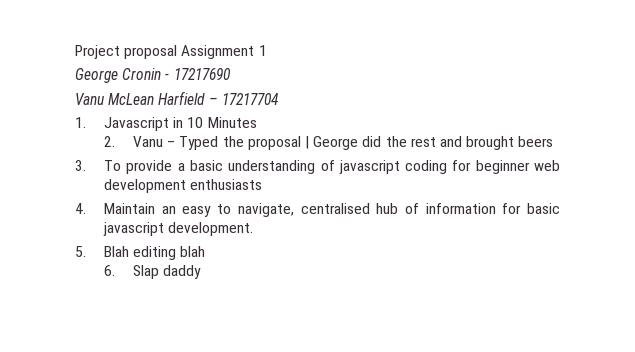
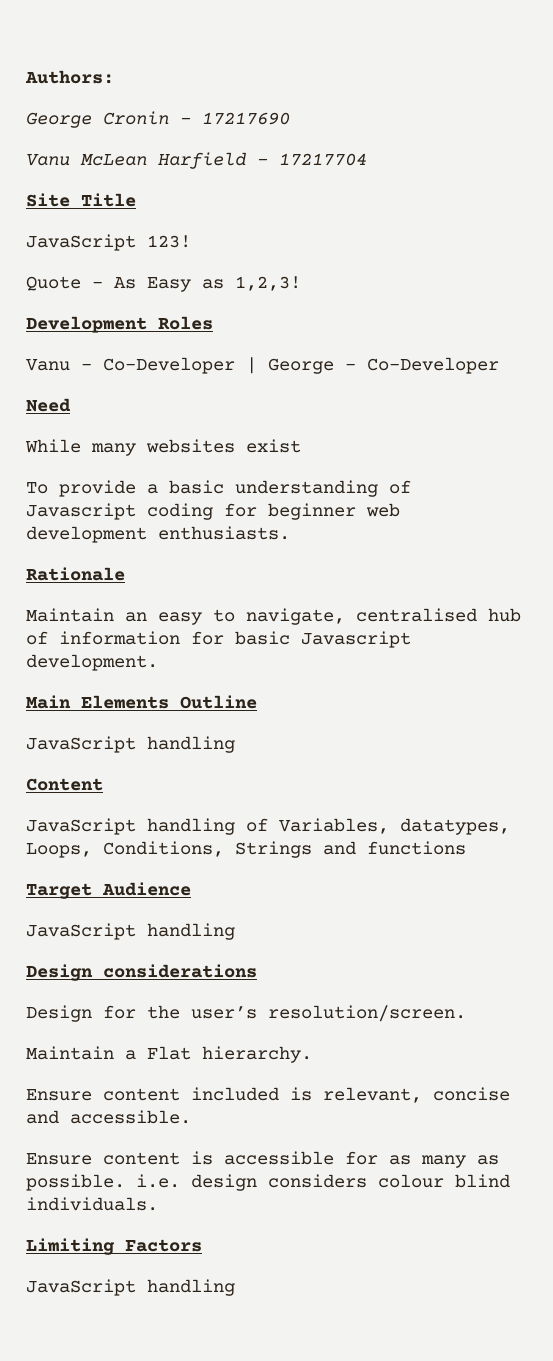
- Project proposal Assignment 1
+ Authors:
- 1. Javascript in 10 Minutes
- 2. Vanu – Typed the proposal | George did the rest and brought beers
- 3. To provide a basic understanding of javascript coding for beginner web development enthusiasts
- 4. Maintain an easy to navigate, centralised hub of information for basic javascript development.
+ Site Title
+ JavaScript 123!
+ Quote – As Easy as 1,2,3!
+ Development Roles
+ Vanu – Co-Developer | George – Co-Developer
+ Need
+ While many websites exist
+ To provide a basic understanding of Javascript coding for beginner web development enthusiasts.
+ Rationale
+ Maintain an easy to navigate, centralised hub of information for basic Javascript development.
- 5. Blah editing blah
- 6. Slap daddy
+ Main Elements Outline
+ JavaScript handling
+ Content
+ JavaScript handling of Variables, datatypes, Loops, Conditions, Strings and functions
+ Target Audience
+ JavaScript handling
+ Design considerations
+ Design for the user’s resolution/screen.
+ Maintain a Flat hierarchy.
+ Ensure content included is relevant, concise and accessible.
+ Ensure content is accessible for as many as possible. i.e. design considers colour blind individuals.
+ Limiting Factors
+ JavaScript handling

